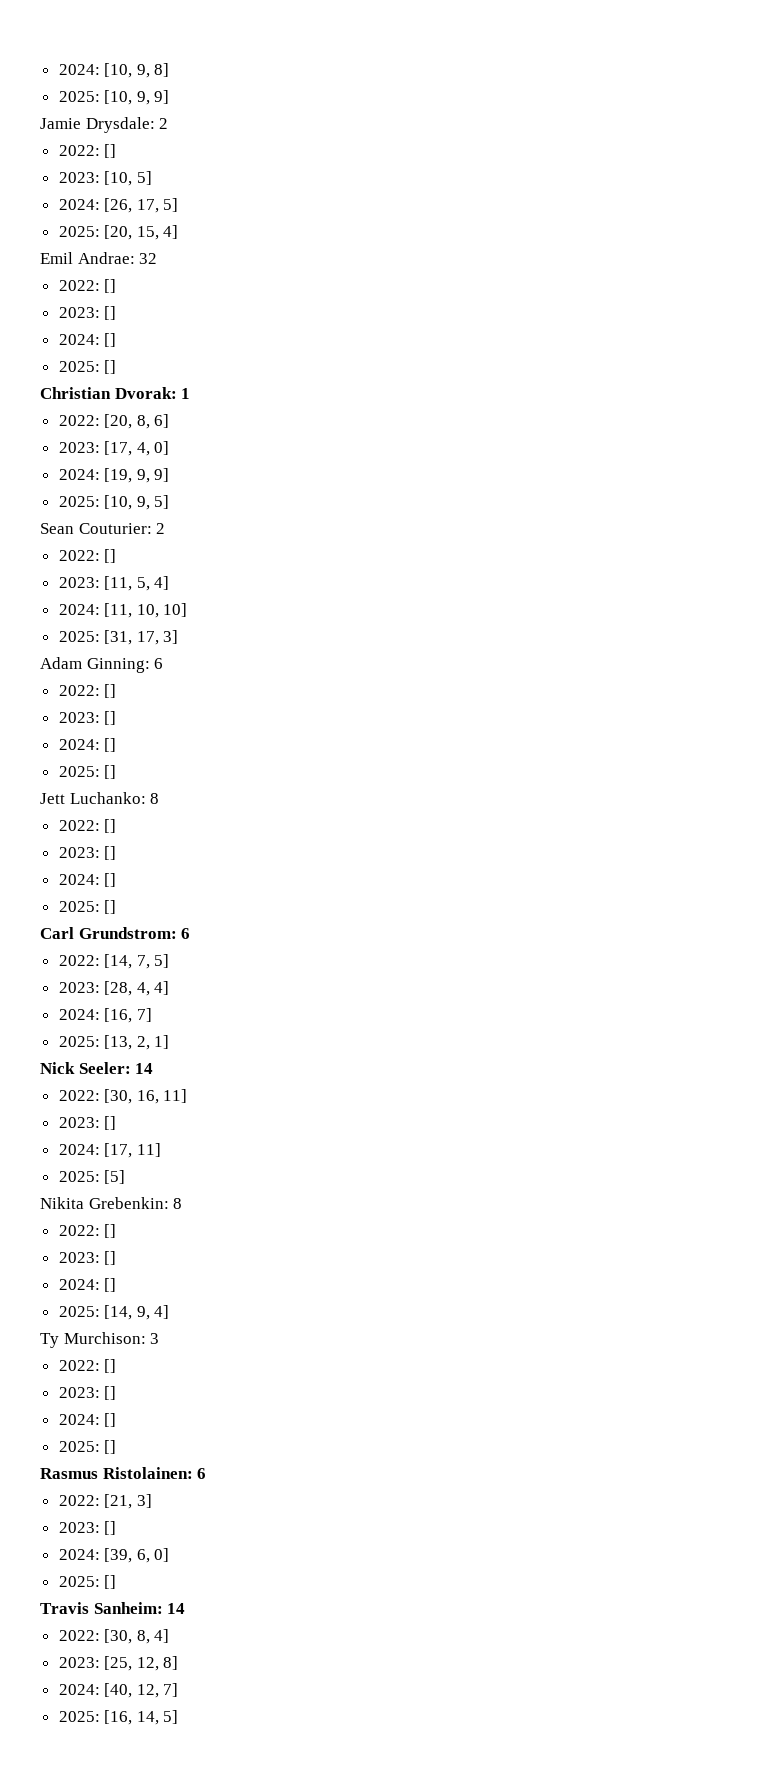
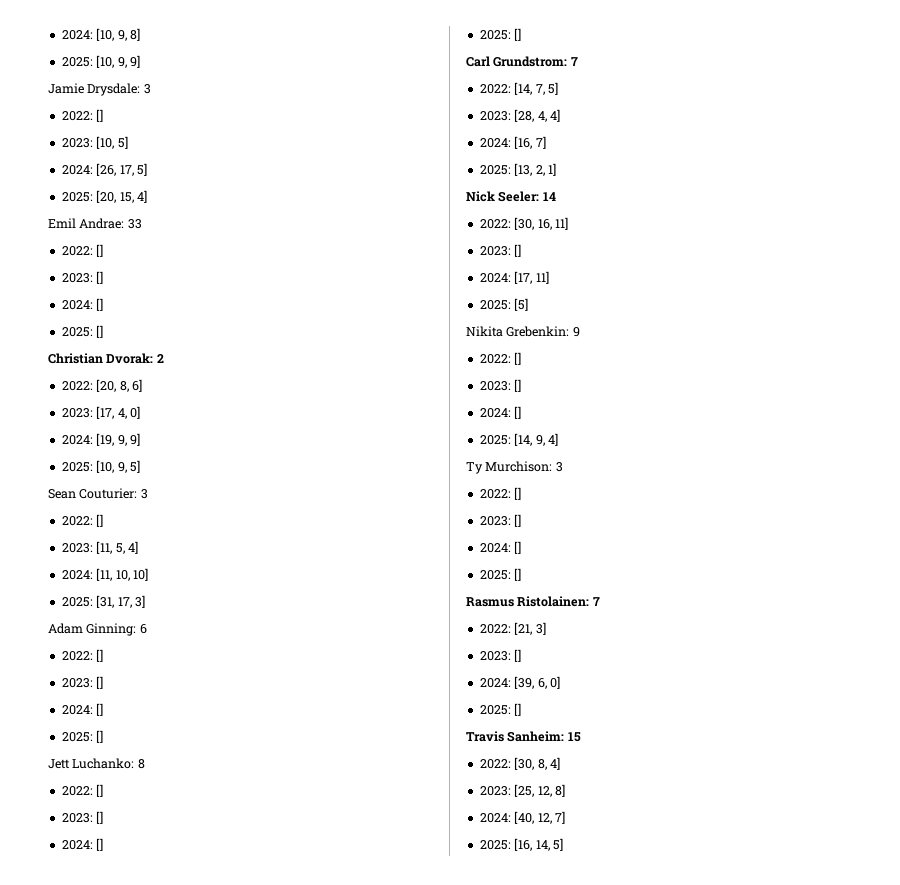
- Jamie Drysdale: 2
+ Jamie Drysdale: 3
- Emil Andrae: 32
+ Emil Andrae: 33
- Christian Dvorak: 1
+ Christian Dvorak: 2
- Sean Couturier: 2
+ Sean Couturier: 3
- Carl Grundstrom: 6
+ Carl Grundstrom: 7
- Nikita Grebenkin: 8
+ Nikita Grebenkin: 9
- Rasmus Ristolainen: 6
+ Rasmus Ristolainen: 7
- Travis Sanheim: 14
+ Travis Sanheim: 15

